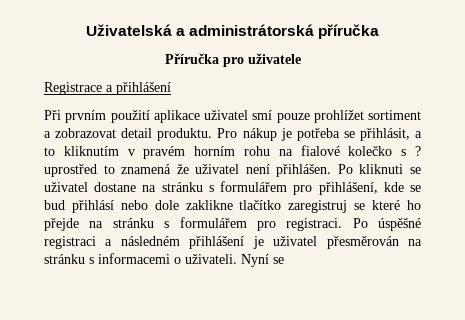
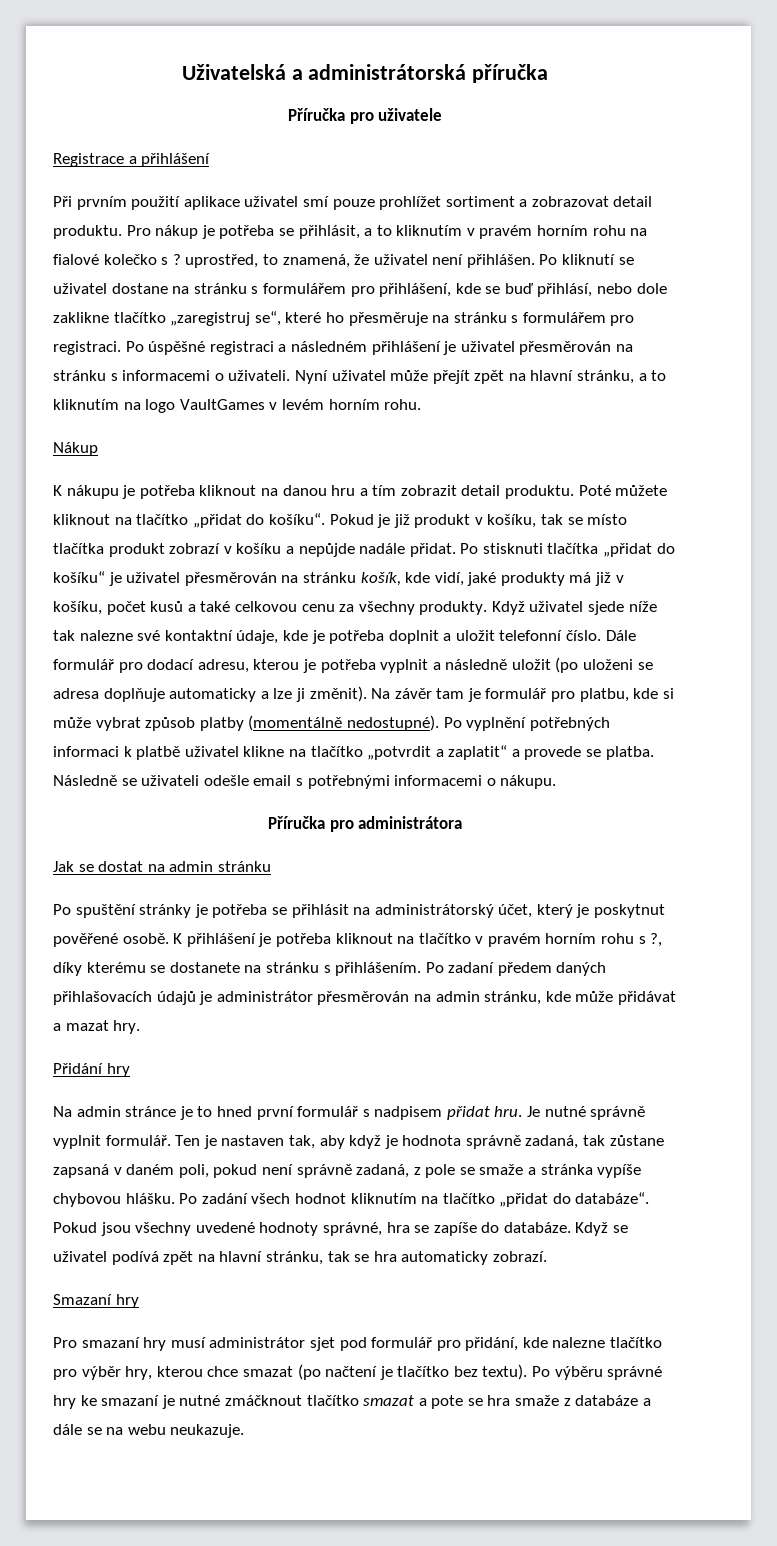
- Pro nákup je potřeba se přihlásit, a to kliknutím v pravém horním rohu na fialové kolečko s ? uprostřed to znamená že uživatel není přihlášen.
+ Pro nákup je potřeba se přihlásit, a to kliknutím v pravém horním rohu na fialové kolečko s ? uprostřed, to znamená, že uživatel není přihlášen.
- Po kliknuti se uživatel dostane na stránku s formulářem pro přihlášení, kde se bud přihlásí nebo dole zaklikne tlačítko zaregistruj se které ho přejde na stránku s formulářem pro registraci.
+ Po kliknutí se uživatel dostane na stránku s formulářem pro přihlášení, kde se buď přihlásí, nebo dole zaklikne tlačítko „zaregistruj se“, které ho přesměruje na stránku s formulářem pro registraci.
- Nyní se
+ Nyní uživatel může přejít zpět na hlavní stránku, a to kliknutím na logo VaultGames v levém horním rohu.
+ Nákup
+ K nákupu je potřeba kliknout na danou hru a tím zobrazit detail produktu. Poté můžete kliknout na tlačítko „přidat do košíku“. Pokud je již produkt v košíku, tak se místo tlačítka produkt zobrazí v košíku a nepůjde nadále přidat. Po stisknuti tlačítka „přidat do košíku“ je uživatel přesměrován na stránku košík, kde vidí, jaké produkty má již v košíku, počet kusů a také celkovou cenu za všechny produkty. Když uživatel sjede níže tak nalezne své kontaktní údaje, kde je potřeba doplnit a uložit telefonní číslo. Dále formulář pro dodací adresu, kterou je potřeba vyplnit a následně uložit (po uloženi se adresa doplňuje automaticky a lze ji změnit). Na závěr tam je formulář pro platbu, kde si může vybrat způsob platby (momentálně nedostupné). Po vyplnění potřebných informaci k platbě uživatel klikne na tlačítko „potvrdit a zaplatit“ a provede se platba. Následně se uživateli odešle email s potřebnými informacemi o nákupu.
+ Příručka pro administrátora
+ Jak se dostat na admin stránku
+ Po spuštění stránky je potřeba se přihlásit na administrátorský účet, který je poskytnut pověřené osobě. K přihlášení je potřeba kliknout na tlačítko v pravém horním rohu s ?, díky kterému se dostanete na stránku s přihlášením. Po zadaní předem daných přihlašovacích údajů je administrátor přesměrován na admin stránku, kde může přidávat a mazat hry.
+ Přidání hry
+ Na admin stránce je to hned první formulář s nadpisem přidat hru. Je nutné správně vyplnit formulář. Ten je nastaven tak, aby když je hodnota správně zadaná, tak zůstane zapsaná v daném poli, pokud není správně zadaná, z pole se smaže a stránka vypíše chybovou hlášku. Po zadání všech hodnot kliknutím na tlačítko „přidat do databáze“. Pokud jsou všechny uvedené hodnoty správné, hra se zapíše do databáze. Když se uživatel podívá zpět na hlavní stránku, tak se hra automaticky zobrazí.
+ Smazaní hry
+ Pro smazaní hry musí administrátor sjet pod formulář pro přidání, kde nalezne tlačítko pro výběr hry, kterou chce smazat (po načtení je tlačítko bez textu). Po výběru správné hry ke smazaní je nutné zmáčknout tlačítko smazat a pote se hra smaže z databáze a dále se na webu neukazuje.

